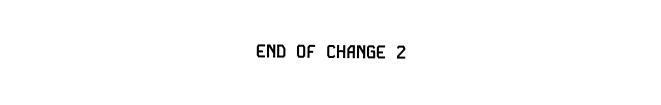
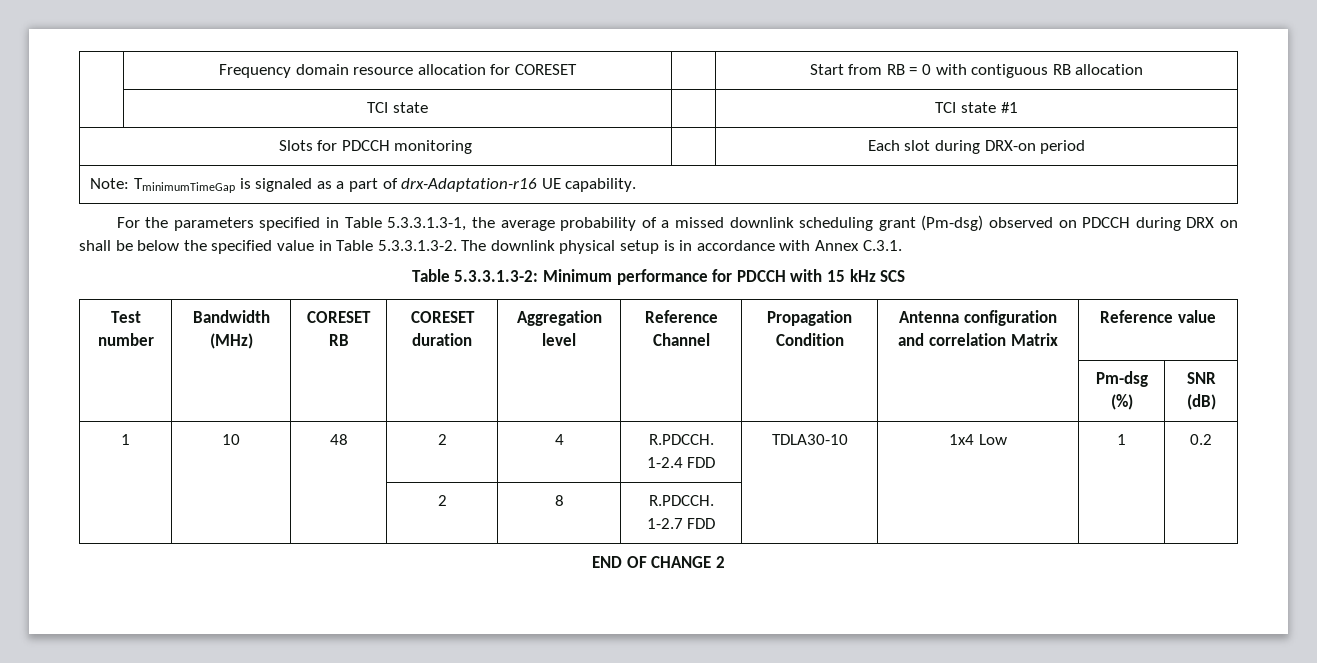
+ | Frequency domain resource allocation for CORESET | | Start from RB = 0 with contiguous RB allocation
+ | TCI state | | TCI state #1
+ Slots for PDCCH monitoring | | Each slot during DRX-on period
+ Note: TminimumTimeGap is signaled as a part of drx-Adaptation-r16 UE capability.
+ For the parameters specified in Table 5.3.3.1.3-1, the average probability of a missed downlink scheduling grant (Pm-dsg) observed on PDCCH during DRX on shall be below the specified value in Table 5.3.3.1.3-2. The downlink physical setup is in accordance with Annex C.3.1.
+ Table 5.3.3.1.3-2: Minimum performance for PDCCH with 15 kHz SCS
+ Test number | Bandwidth (MHz) | CORESET RB | CORESET duration | Aggregation level | Reference Channel | Propagation Condition | Antenna configuration and correlation Matrix | Reference value
+ | | | | | | | | Pm-dsg (%) | SNR (dB)
+ 1 | 10 | 48 | 2 | 4 | R.PDCCH. 1-2.4 FDD | TDLA30-10 | 1x4 Low | 1 | 0.2
+ | | | 2 | 8 | R.PDCCH. 1-2.7 FDD | | | |

